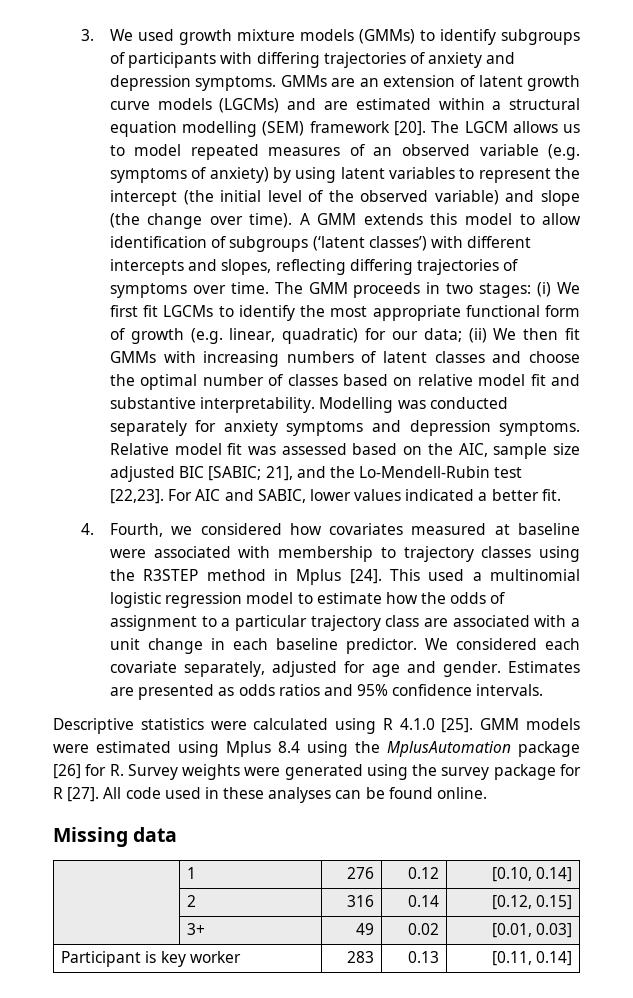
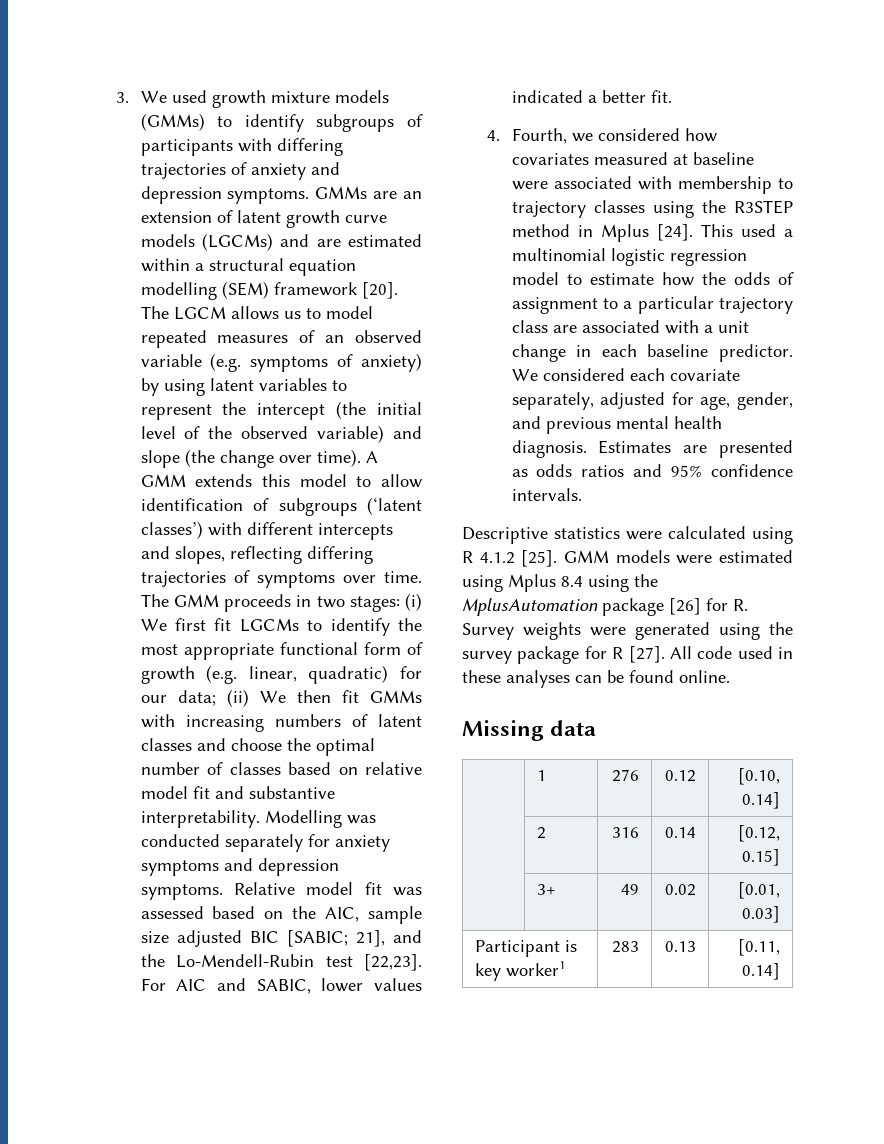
- We considered each covariate separately, adjusted for age and gender.
+ We considered each covariate separately, adjusted for age, gender, and previous mental health diagnosis.
- Descriptive statistics were calculated using R 4.1.0 [25].
+ Descriptive statistics were calculated using R 4.1.2 [25].
- Participant is key worker | 283 | 0.13 | [0.11, 0.14]
+ Participant is key worker1 | 283 | 0.13 | [0.11, 0.14]

